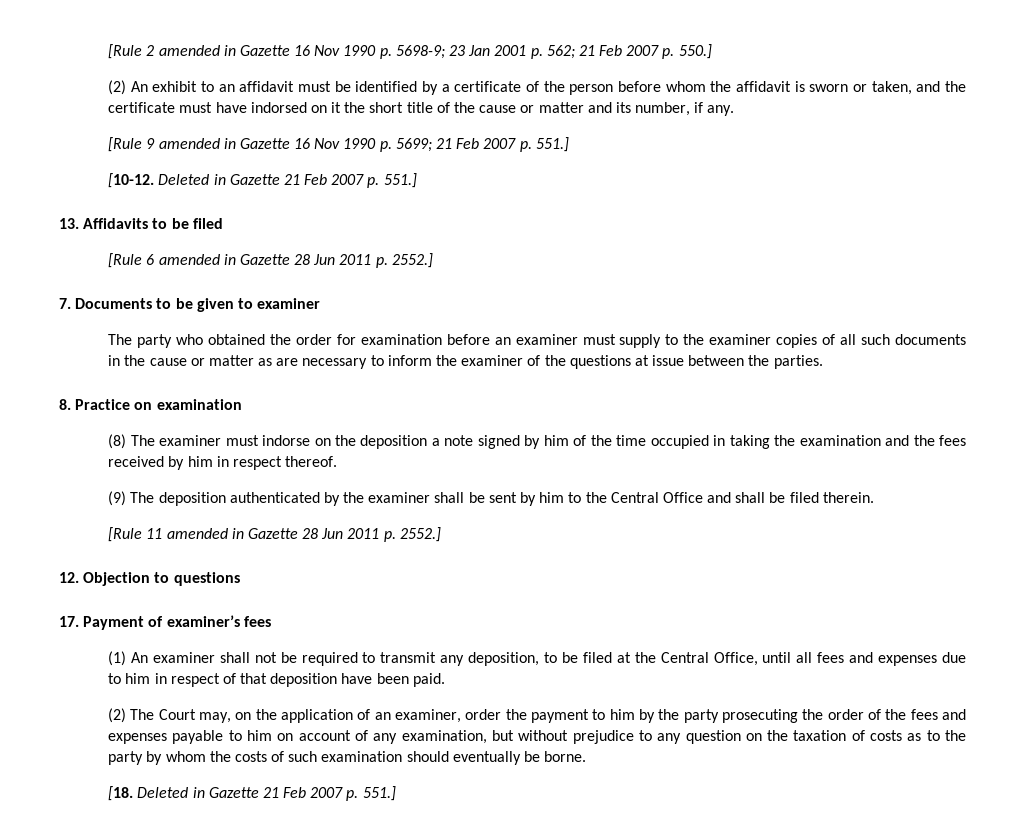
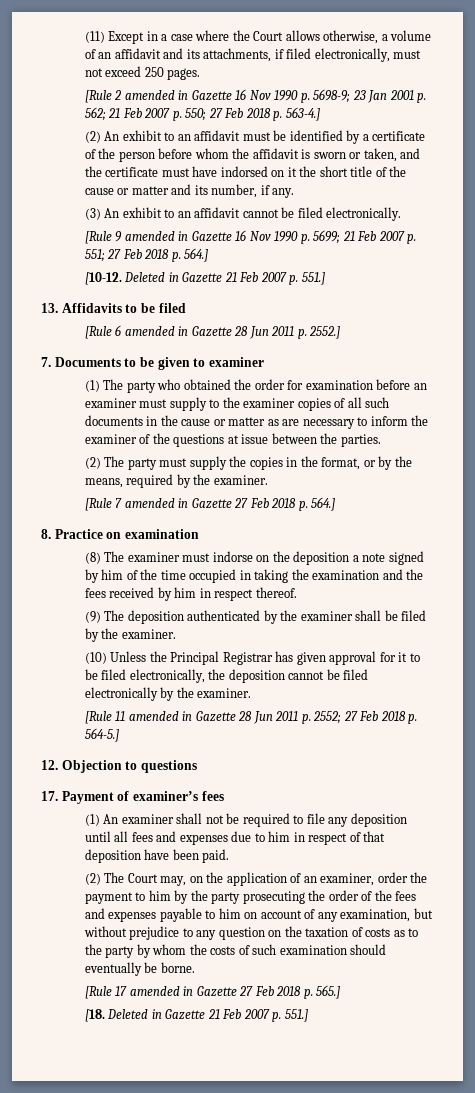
+ (11) Except in a case where the Court allows otherwise, a volume of an affidavit and its attachments, if filed electronically, must not exceed 250 pages.
- [Rule 2 amended in Gazette 16 Nov 1990 p. 5698-9; 23 Jan 2001 p. 562; 21 Feb 2007 p. 550.]
+ [Rule 2 amended in Gazette 16 Nov 1990 p. 5698-9; 23 Jan 2001 p. 562; 21 Feb 2007 p. 550; 27 Feb 2018 p. 563-4.]
+ (3) An exhibit to an affidavit cannot be filed electronically.
- [Rule 9 amended in Gazette 16 Nov 1990 p. 5699; 21 Feb 2007 p. 551.]
+ [Rule 9 amended in Gazette 16 Nov 1990 p. 5699; 21 Feb 2007 p. 551; 27 Feb 2018 p. 564.]
- The party who obtained the order for examination before an examiner must supply to the examiner copies of all such documents in the cause or matter as are necessary to inform the examiner of the questions at issue between the parties.
+ (1) The party who obtained the order for examination before an examiner must supply to the examiner copies of all such documents in the cause or matter as are necessary to inform the examiner of the questions at issue between the parties.
+ (2) The party must supply the copies in the format, or by the means, required by the examiner.
+ [Rule 7 amended in Gazette 27 Feb 2018 p. 564.]
- (9) The deposition authenticated by the examiner shall be sent by him to the Central Office and shall be filed therein.
+ (9) The deposition authenticated by the examiner shall be filed by the examiner.
+ (10) Unless the Principal Registrar has given approval for it to be filed electronically, the deposition cannot be filed electronically by the examiner.
- [Rule 11 amended in Gazette 28 Jun 2011 p. 2552.]
+ [Rule 11 amended in Gazette 28 Jun 2011 p. 2552; 27 Feb 2018 p. 564-5.]
- (1) An examiner shall not be required to transmit any deposition, to be filed at the Central Office, until all fees and expenses due to him in respect of that deposition have been paid.
+ (1) An examiner shall not be required to file any deposition until all fees and expenses due to him in respect of that deposition have been paid.
+ [Rule 17 amended in Gazette 27 Feb 2018 p. 565.]

